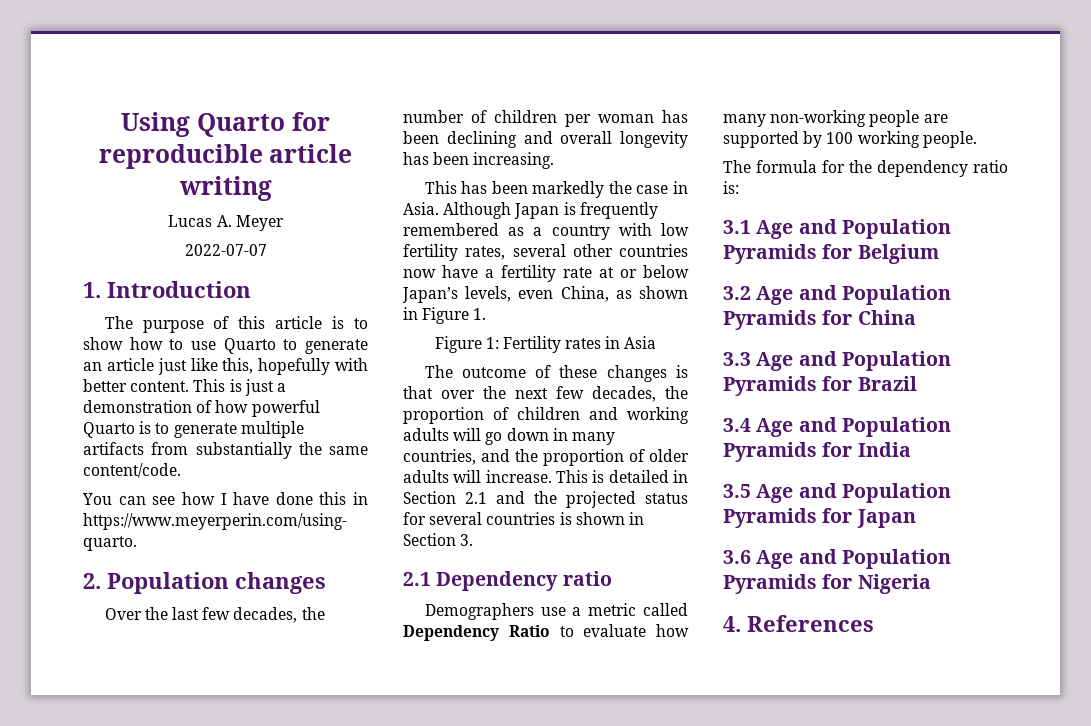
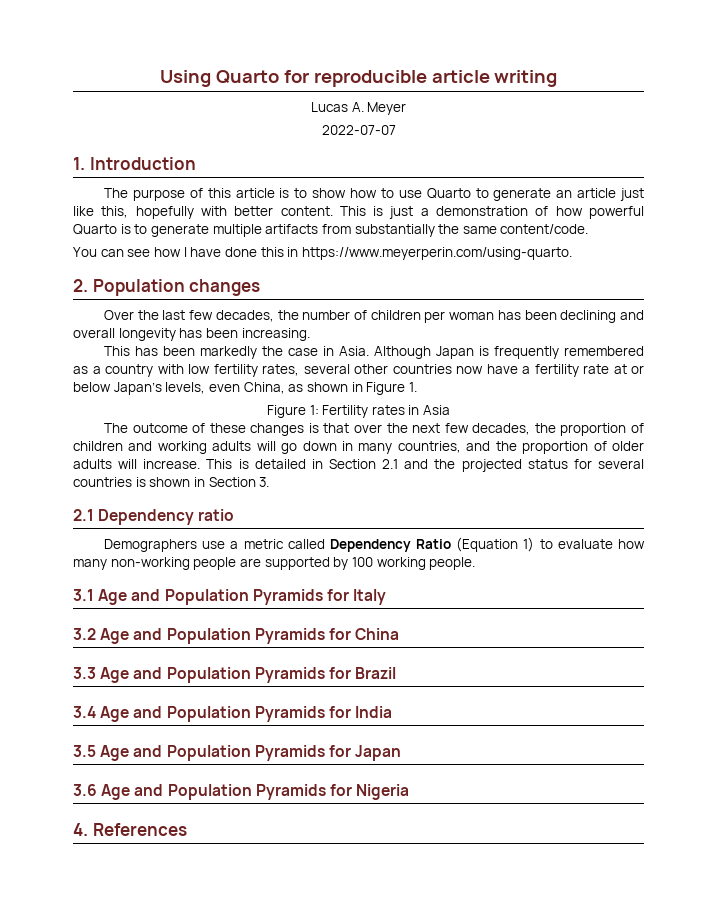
- Demographers use a metric called Dependency Ratio to evaluate how many non-working people are supported by 100 working people.
+ Demographers use a metric called Dependency Ratio (Equation 1) to evaluate how many non-working people are supported by 100 working people.
- The formula for the dependency ratio is:
- 3.1 Age and Population Pyramids for Belgium
+ 3.1 Age and Population Pyramids for Italy

